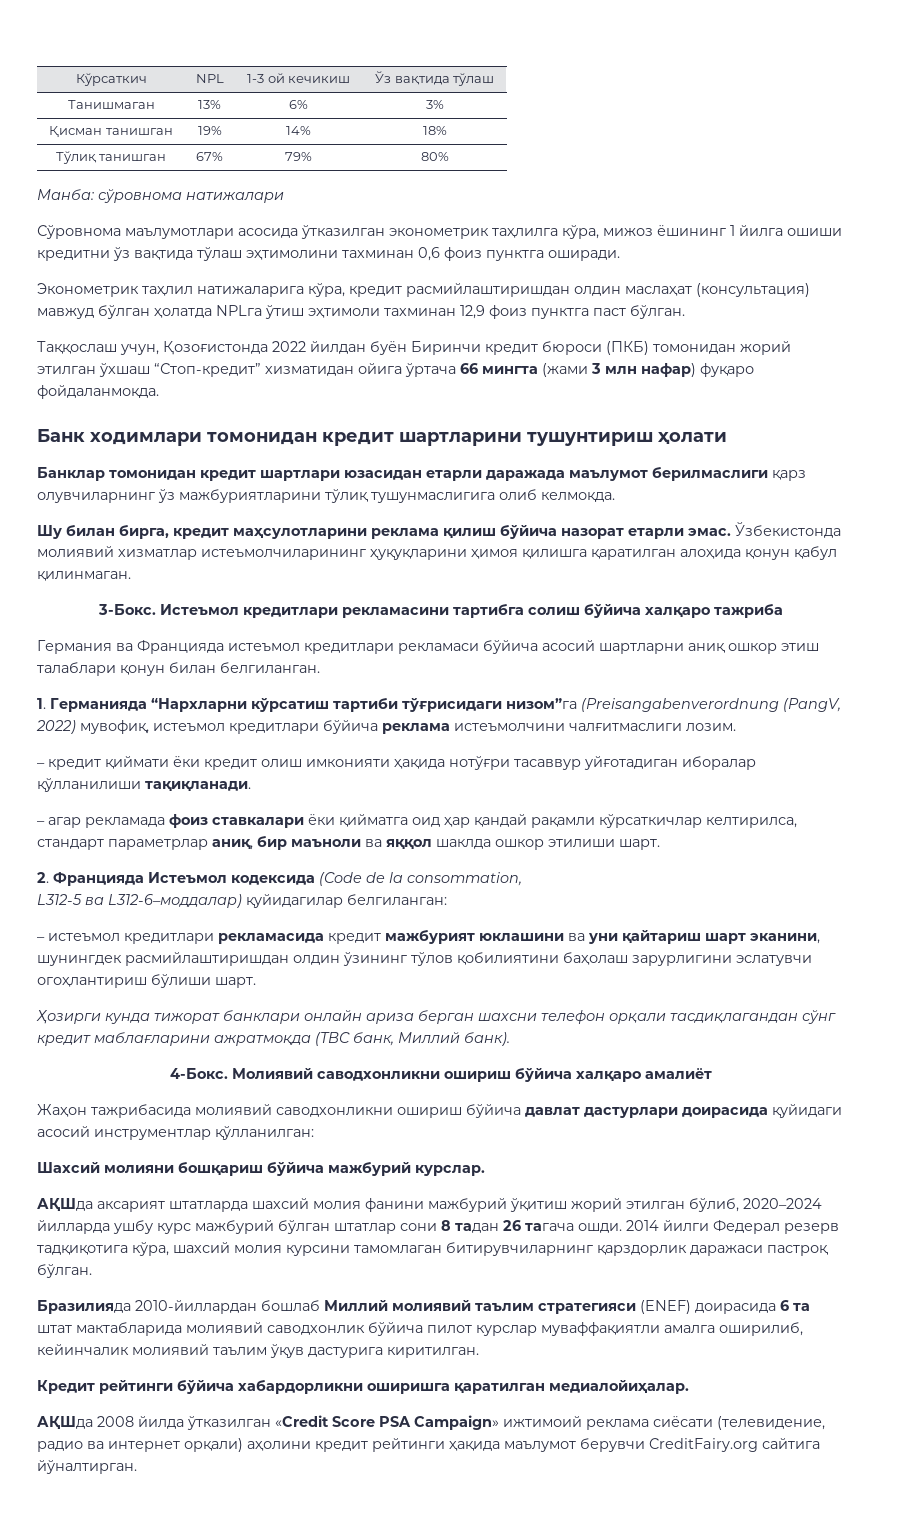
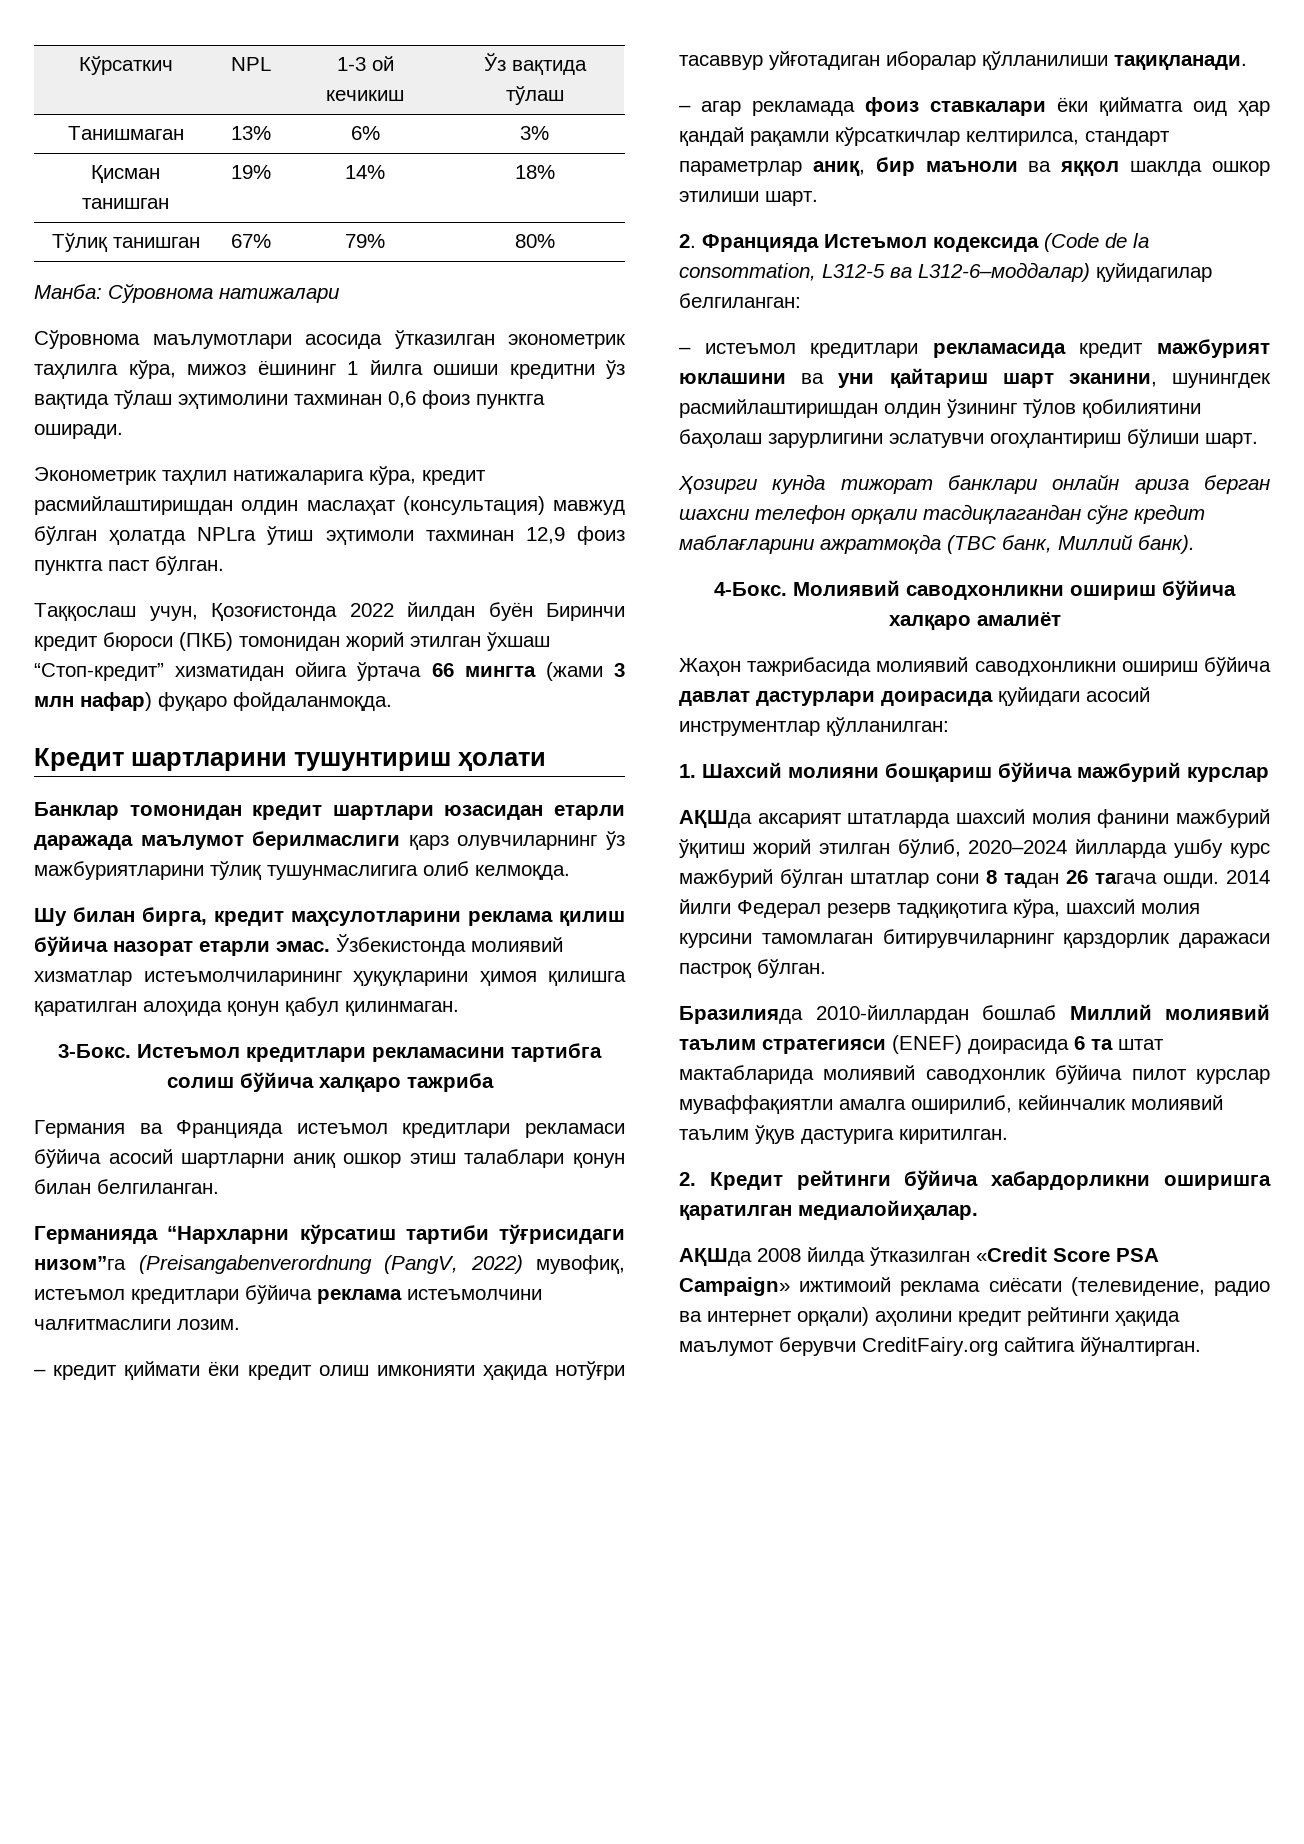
- Манба: сўровнома натижалари
+ Манба: Сўровнома натижалари
- Банк ходимлари томонидан кредит шартларини тушунтириш ҳолати
+ Кредит шартларини тушунтириш ҳолати
- 1. Германияда “Нархларни кўрсатиш тартиби тўғрисидаги низом”га (Preisangabenverordnung (PangV, 2022) мувофиқ, истеъмол кредитлари бўйича реклама истеъмолчини чалғитмаслиги лозим.
+ Германияда “Нархларни кўрсатиш тартиби тўғрисидаги низом”га (Preisangabenverordnung (PangV, 2022) мувофиқ, истеъмол кредитлари бўйича реклама истеъмолчини чалғитмаслиги лозим.
- 2. Францияда Истеъмол кодексида (Code de la consommation,
- L312-5 ва L312-6–моддалар) қуйидагилар белгиланган:
+ 2. Францияда Истеъмол кодексида (Code de la consommation, L312-5 ва L312-6–моддалар) қуйидагилар белгиланган:
- Шахсий молияни бошқариш бўйича мажбурий курслар.
+ 1. Шахсий молияни бошқариш бўйича мажбурий курслар
- Кредит рейтинги бўйича хабардорликни оширишга қаратилган медиалойиҳалар.
+ 2. Кредит рейтинги бўйича хабардорликни оширишга қаратилган медиалойиҳалар.

